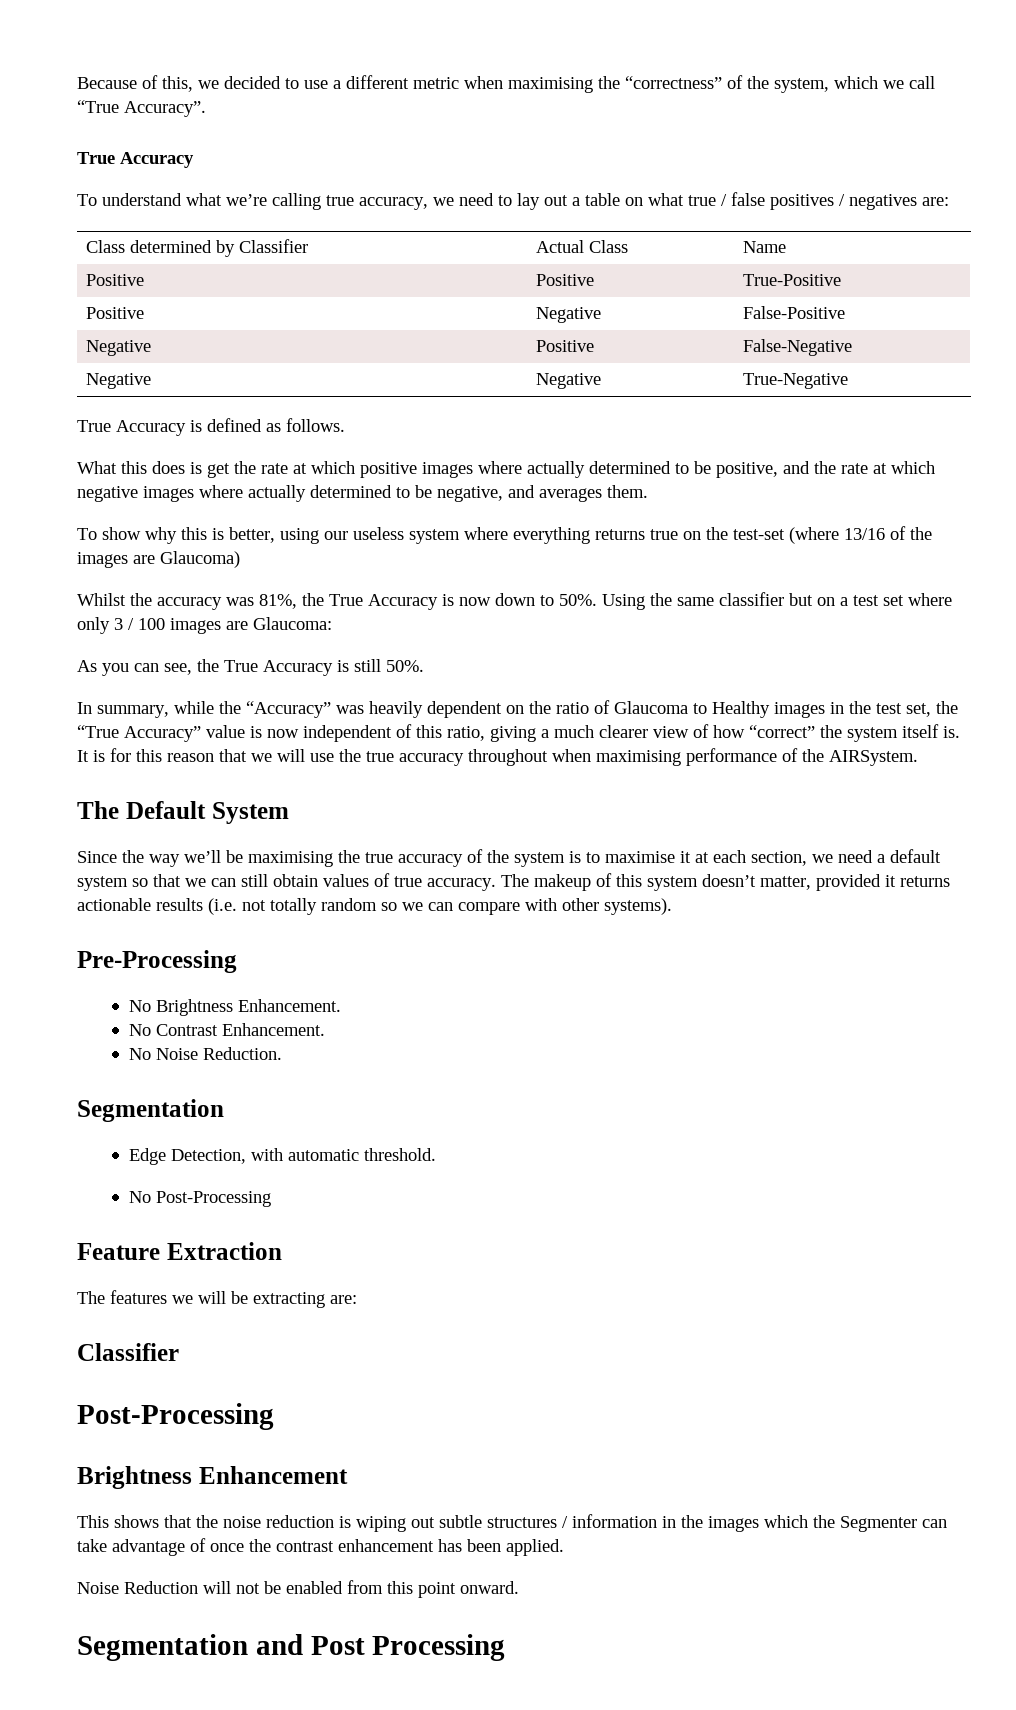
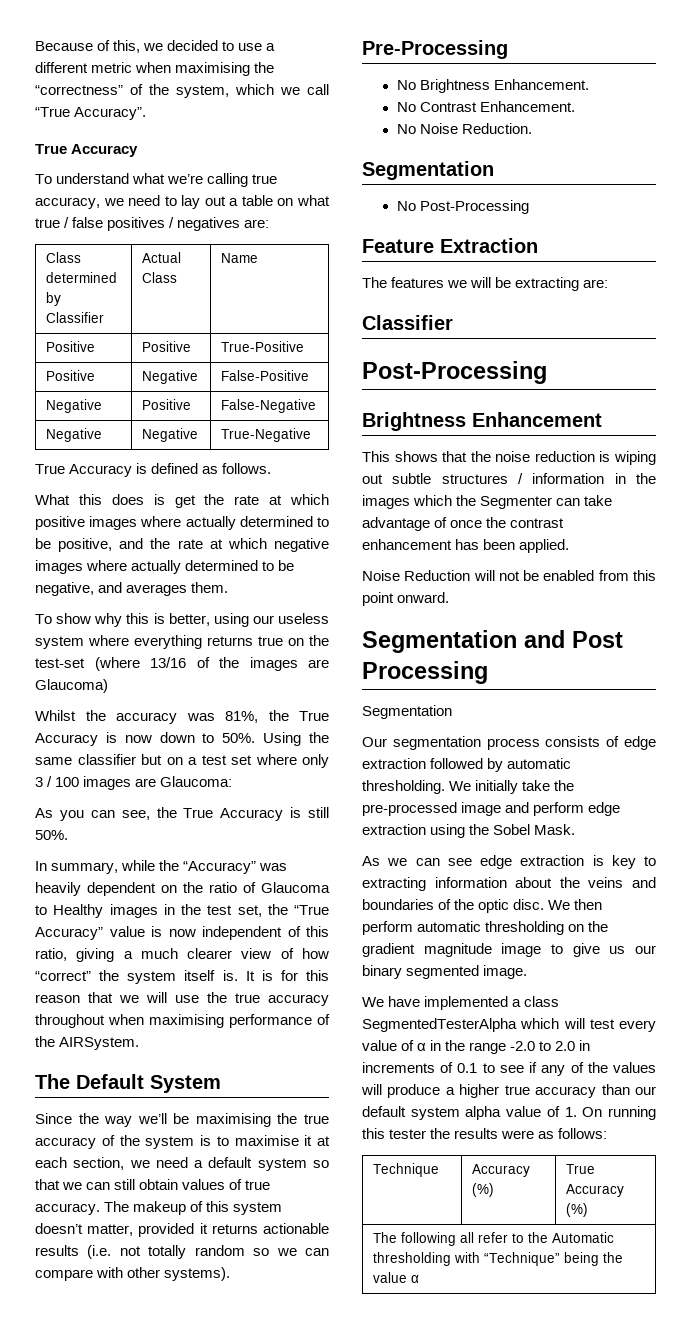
- Edge Detection, with automatic threshold.
  Segmentation and Post Processing
+ Segmentation
+ Our segmentation process consists of edge extraction followed by automatic thresholding. We initially take the pre-processed image and perform edge extraction using the Sobel Mask.
+ As we can see edge extraction is key to extracting information about the veins and boundaries of the optic disc. We then perform automatic thresholding on the gradient magnitude image to give us our binary segmented image.
+ We have implemented a class SegmentedTesterAlpha which will test every value of α in the range -2.0 to 2.0 in increments of 0.1 to see if any of the values will produce a higher true accuracy than our default system alpha value of 1. On running this tester the results were as follows:
+ Technique | Accuracy (%) | True Accuracy (%)
+ The following all refer to the Automatic thresholding with “Technique” being the value α

